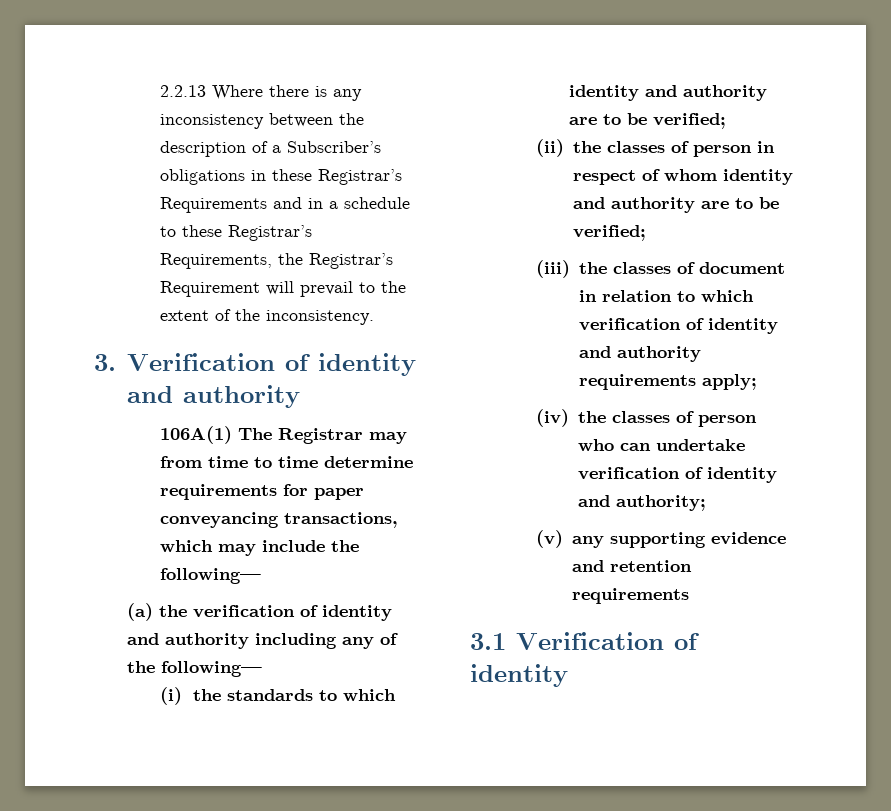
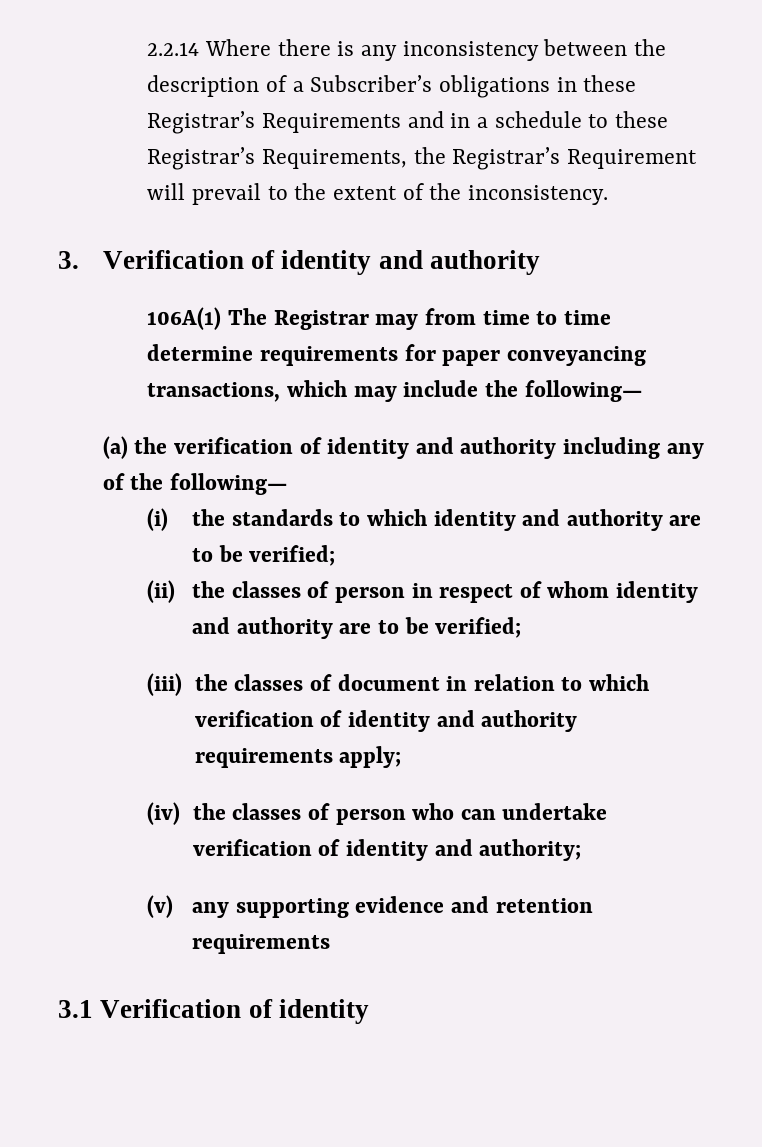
- 2.2.13 Where there is any inconsistency between the description of a Subscriber’s obligations in these Registrar’s Requirements and in a schedule to these Registrar’s Requirements, the Registrar’s Requirement will prevail to the extent of the inconsistency.
+ 2.2.14 Where there is any inconsistency between the description of a Subscriber’s obligations in these Registrar’s Requirements and in a schedule to these Registrar’s Requirements, the Registrar’s Requirement will prevail to the extent of the inconsistency.

